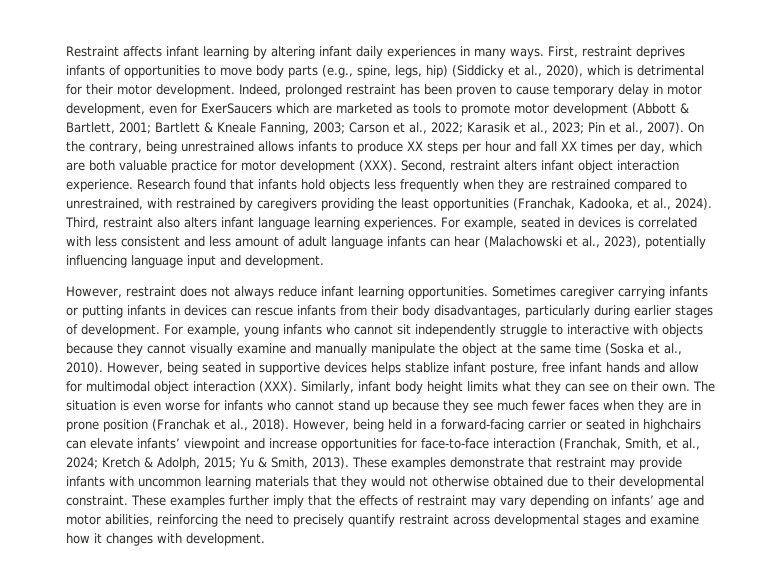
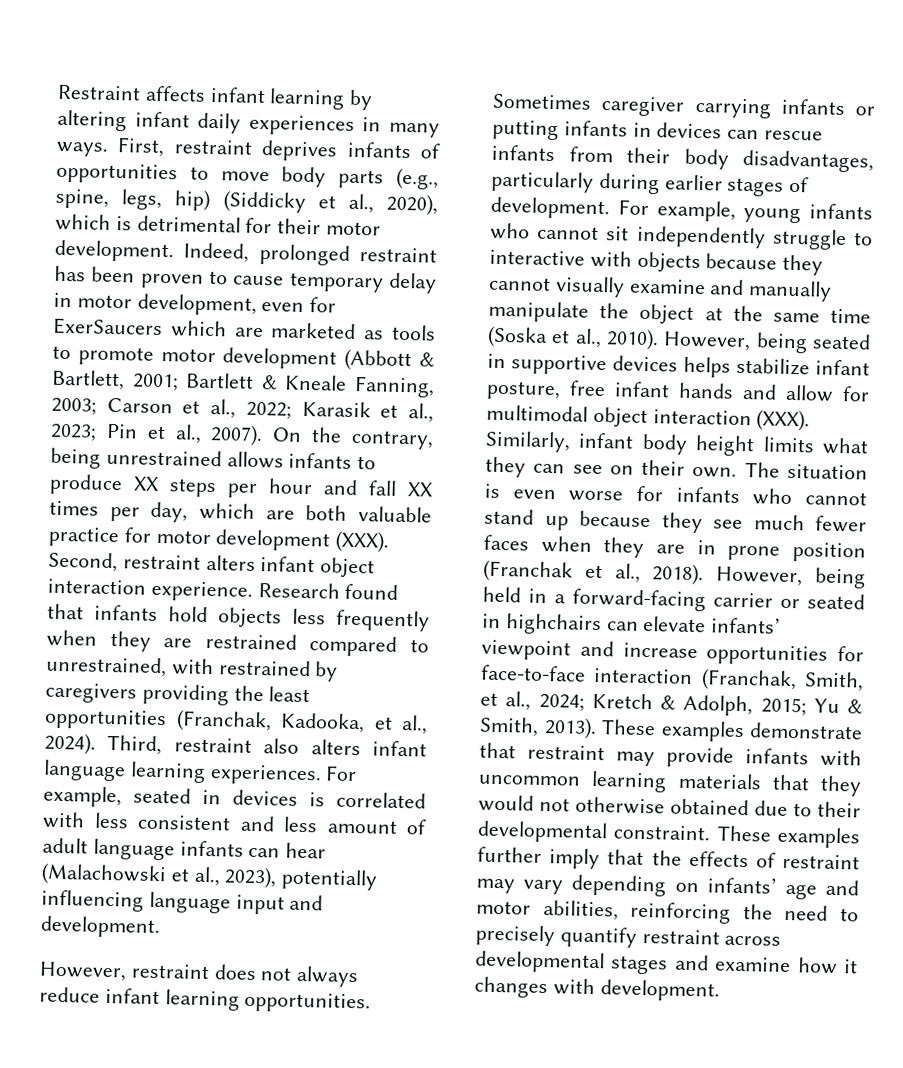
- However, being seated in supportive devices helps stablize infant posture, free infant hands and allow for multimodal object interaction (XXX).
+ However, being seated in supportive devices helps stabilize infant posture, free infant hands and allow for multimodal object interaction (XXX).

